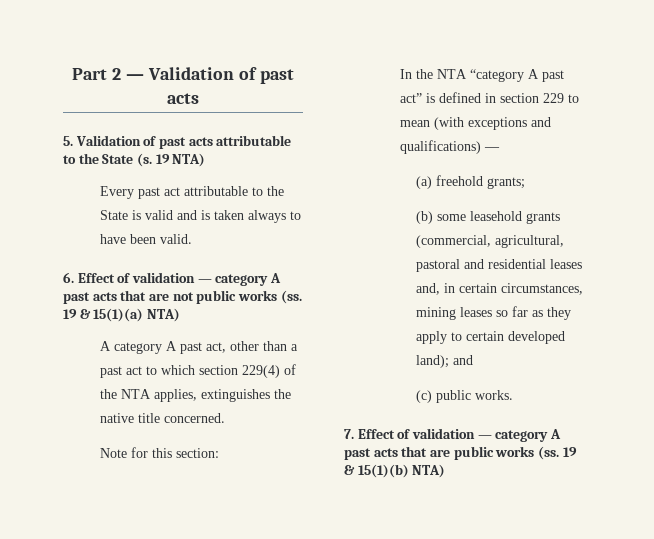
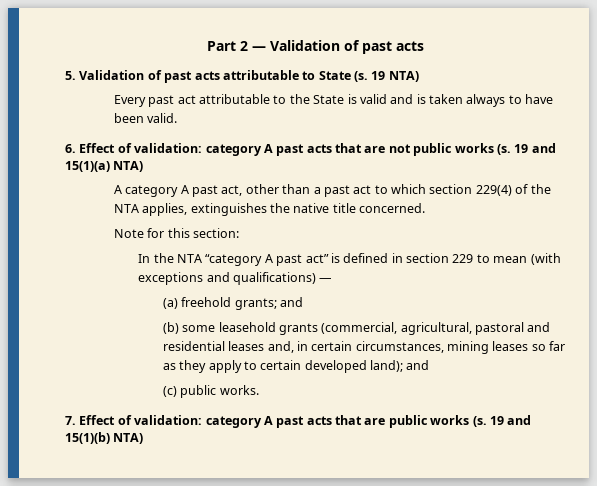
- 5. Validation of past acts attributable to the State (s.
+ 5. Validation of past acts attributable to State (s.
- 6. Effect of validation — category A past acts that are not public works (ss. 19 & 15(1)(a) NTA)
+ 6. Effect of validation: category A past acts that are not public works (s. 19 and 15(1)(a) NTA)
- (a) freehold grants;
+ (a) freehold grants; and
- 7. Effect of validation — category A past acts that are public works (ss. 19 & 15(1)(b) NTA)
+ 7. Effect of validation: category A past acts that are public works (s. 19 and 15(1)(b) NTA)

